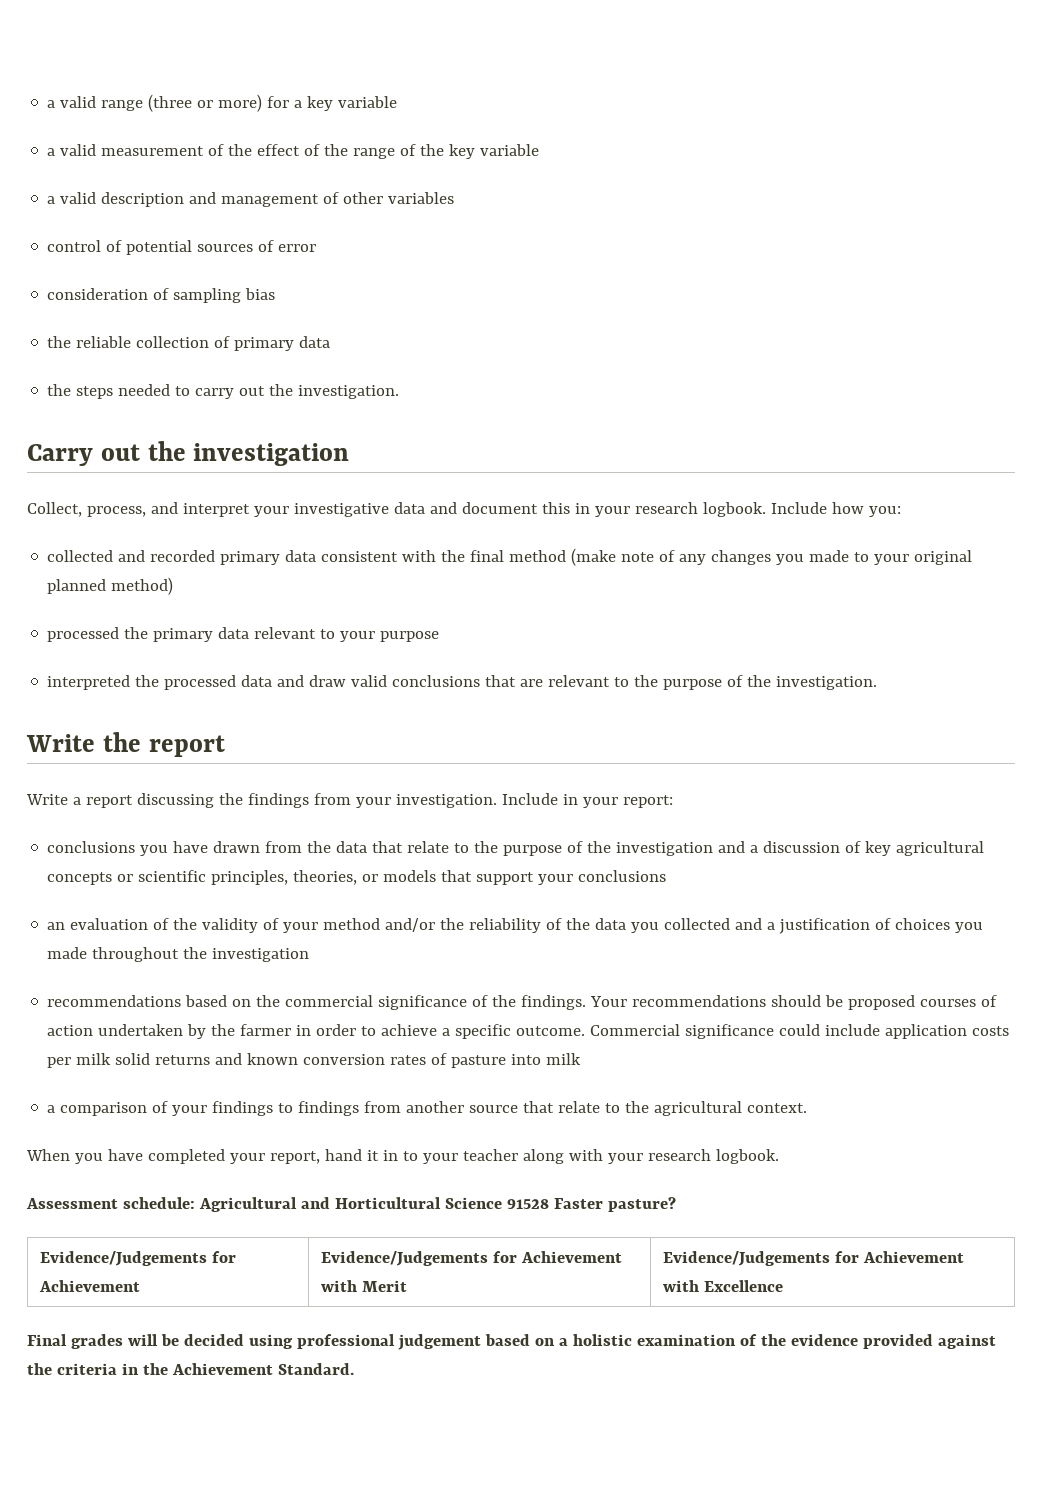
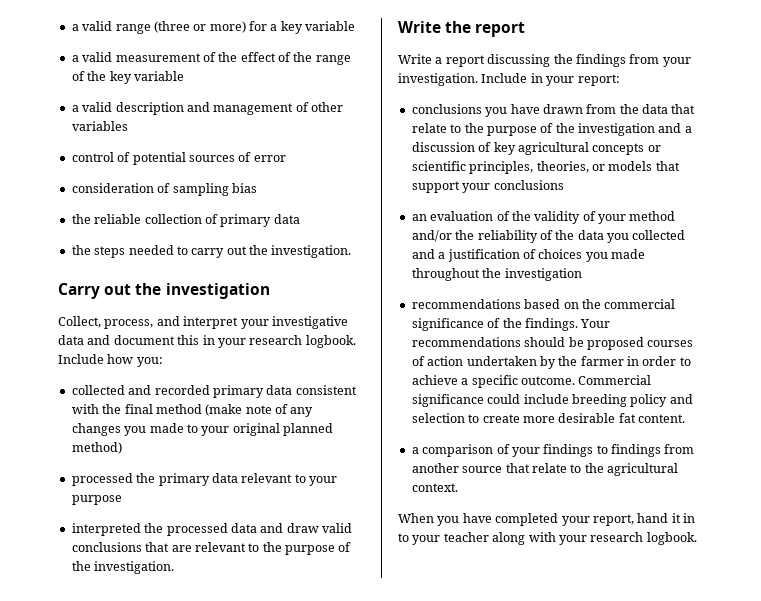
- Commercial significance could include application costs per milk solid returns and known conversion rates of pasture into milk
+ Commercial significance could include breeding policy and selection to create more desirable fat content.
- Assessment schedule: Agricultural and Horticultural Science 91528 Faster pasture?
- Evidence/Judgements for Achievement | Evidence/Judgements for Achievement with Merit | Evidence/Judgements for Achievement with Excellence
- Final grades will be decided using professional judgement based on a holistic examination of the evidence provided against the criteria in the Achievement Standard.

